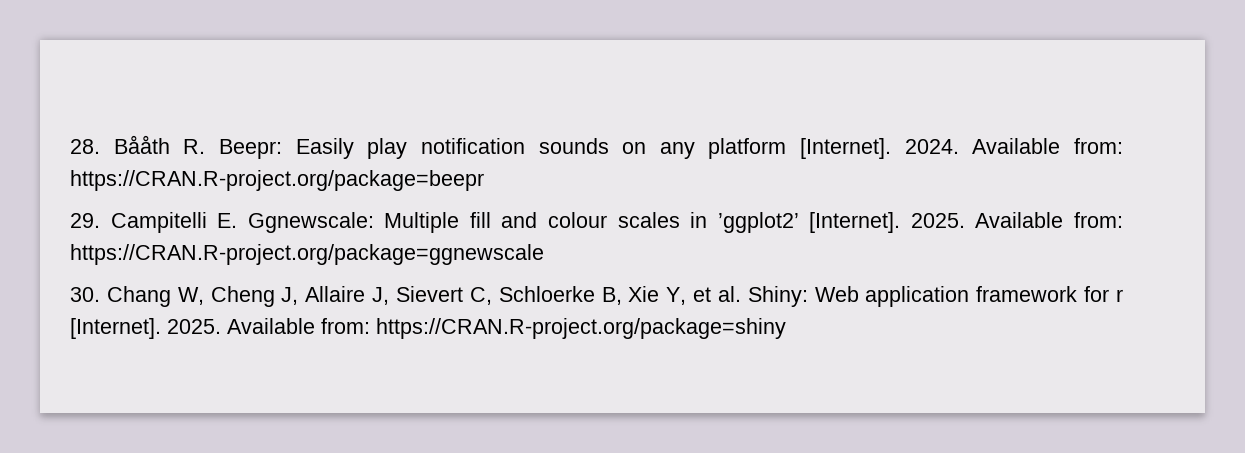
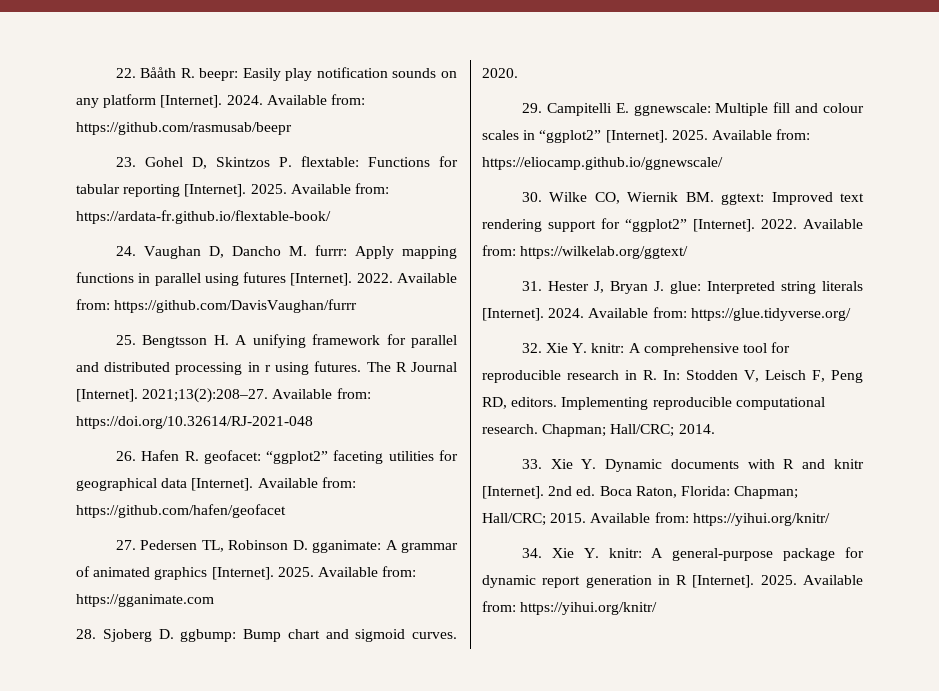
- 28. Bååth R. Beepr: Easily play notification sounds on any platform [Internet].
+ 22. Bååth R. beepr: Easily play notification sounds on any platform [Internet].
- Available from: https://CRAN.R-project.org/package=beepr
+ Available from: https://github.com/rasmusab/beepr
+ 23. Gohel D, Skintzos P. flextable: Functions for tabular reporting [Internet]. 2025. Available from: https://ardata-fr.github.io/flextable-book/
+ 24. Vaughan D, Dancho M. furrr: Apply mapping functions in parallel using futures [Internet]. 2022. Available from: https://github.com/DavisVaughan/furrr
+ 25. Bengtsson H. A unifying framework for parallel and distributed processing in r using futures. The R Journal [Internet]. 2021;13(2):208–27. Available from: https://doi.org/10.32614/RJ-2021-048
+ 26. Hafen R. geofacet: “ggplot2” faceting utilities for geographical data [Internet]. Available from: https://github.com/hafen/geofacet
+ 27. Pedersen TL, Robinson D. gganimate: A grammar of animated graphics [Internet]. 2025. Available from: https://gganimate.com
+ 28. Sjoberg D. ggbump: Bump chart and sigmoid curves. 2020.
- 29. Campitelli E. Ggnewscale: Multiple fill and colour scales in ’ggplot2’ [Internet]. 2025. Available from: https://CRAN.R-project.org/package=ggnewscale
+ 29. Campitelli E. ggnewscale: Multiple fill and colour scales in “ggplot2” [Internet]. 2025. Available from: https://eliocamp.github.io/ggnewscale/
- 30. Chang W, Cheng J, Allaire J, Sievert C, Schloerke B, Xie Y, et al. Shiny: Web application framework for r [Internet]. 2025. Available from: https://CRAN.R-project.org/package=shiny
+ 30. Wilke CO, Wiernik BM. ggtext: Improved text rendering support for “ggplot2” [Internet]. 2022. Available from: https://wilkelab.org/ggtext/
+ 31. Hester J, Bryan J. glue: Interpreted string literals [Internet]. 2024. Available from: https://glue.tidyverse.org/
+ 32. Xie Y. knitr: A comprehensive tool for reproducible research in R. In: Stodden V, Leisch F, Peng RD, editors. Implementing reproducible computational research. Chapman; Hall/CRC; 2014.
+ 33. Xie Y. Dynamic documents with R and knitr [Internet]. 2nd ed. Boca Raton, Florida: Chapman; Hall/CRC; 2015. Available from: https://yihui.org/knitr/
+ 34. Xie Y. knitr: A general-purpose package for dynamic report generation in R [Internet]. 2025. Available from: https://yihui.org/knitr/

